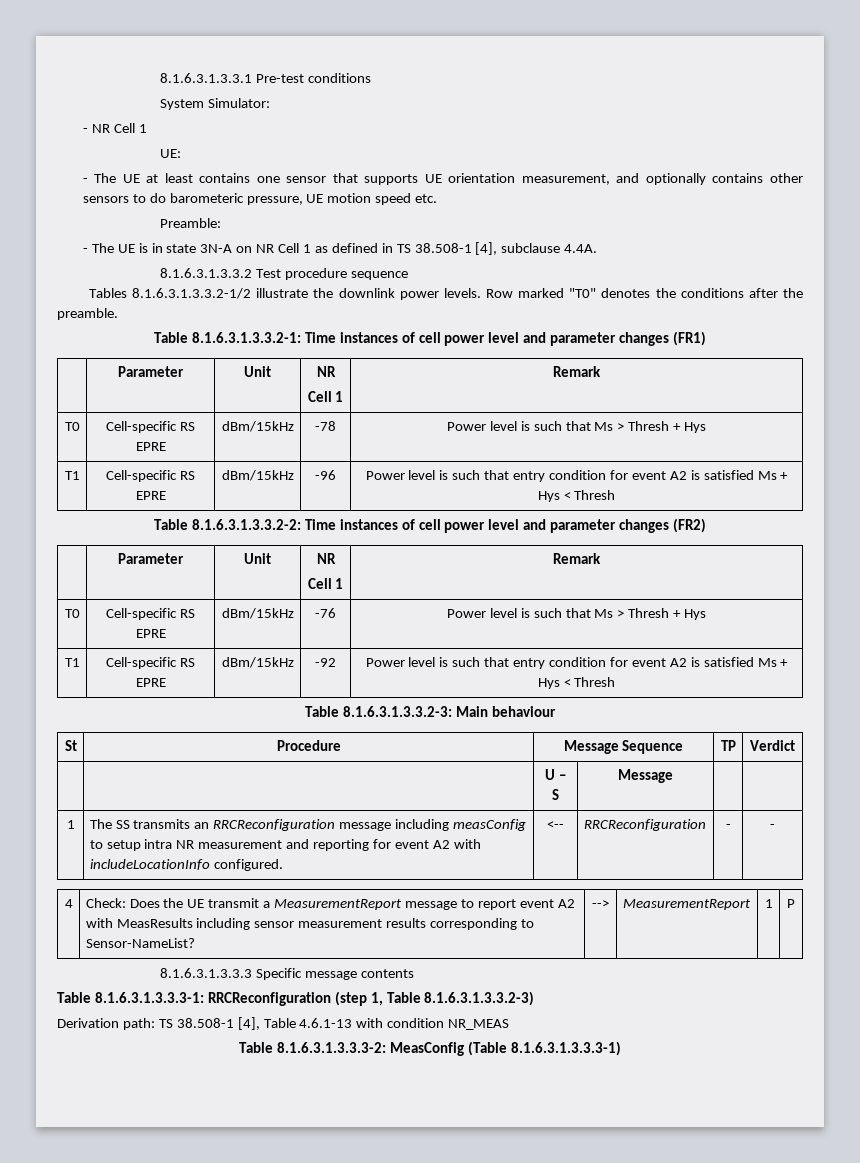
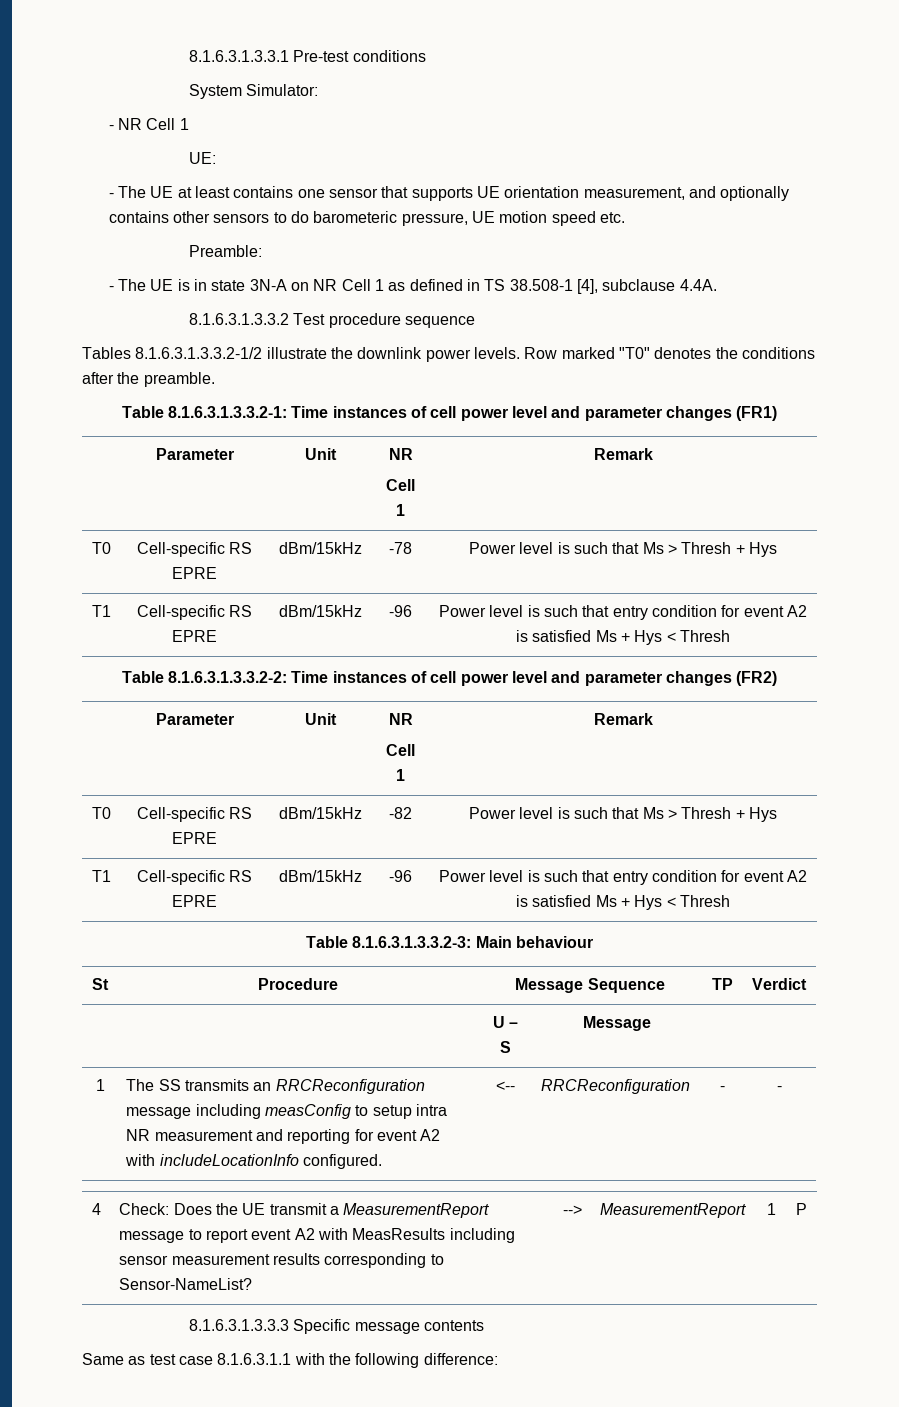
- T0 | Cell-specific RS EPRE | dBm/15kHz | -76 | Power level is such that Ms > Thresh + Hys
- T1 | Cell-specific RS EPRE | dBm/15kHz | -92 | Power level is such that entry condition for event A2 is satisfied Ms + Hys < Thresh
+ T0 | Cell-specific RS EPRE | dBm/15kHz | -82 | Power level is such that Ms > Thresh + Hys
+ T1 | Cell-specific RS EPRE | dBm/15kHz | -96 | Power level is such that entry condition for event A2 is satisfied Ms + Hys < Thresh
- Table 8.1.6.3.1.3.3.3-1: RRCReconfiguration (step 1, Table 8.1.6.3.1.3.3.2-3)
- Derivation path: TS 38.508-1 [4], Table 4.6.1-13 with condition NR_MEAS
- Table 8.1.6.3.1.3.3.3-2: MeasConfig (Table 8.1.6.3.1.3.3.3-1)
+ Same as test case 8.1.6.3.1.1 with the following difference:

